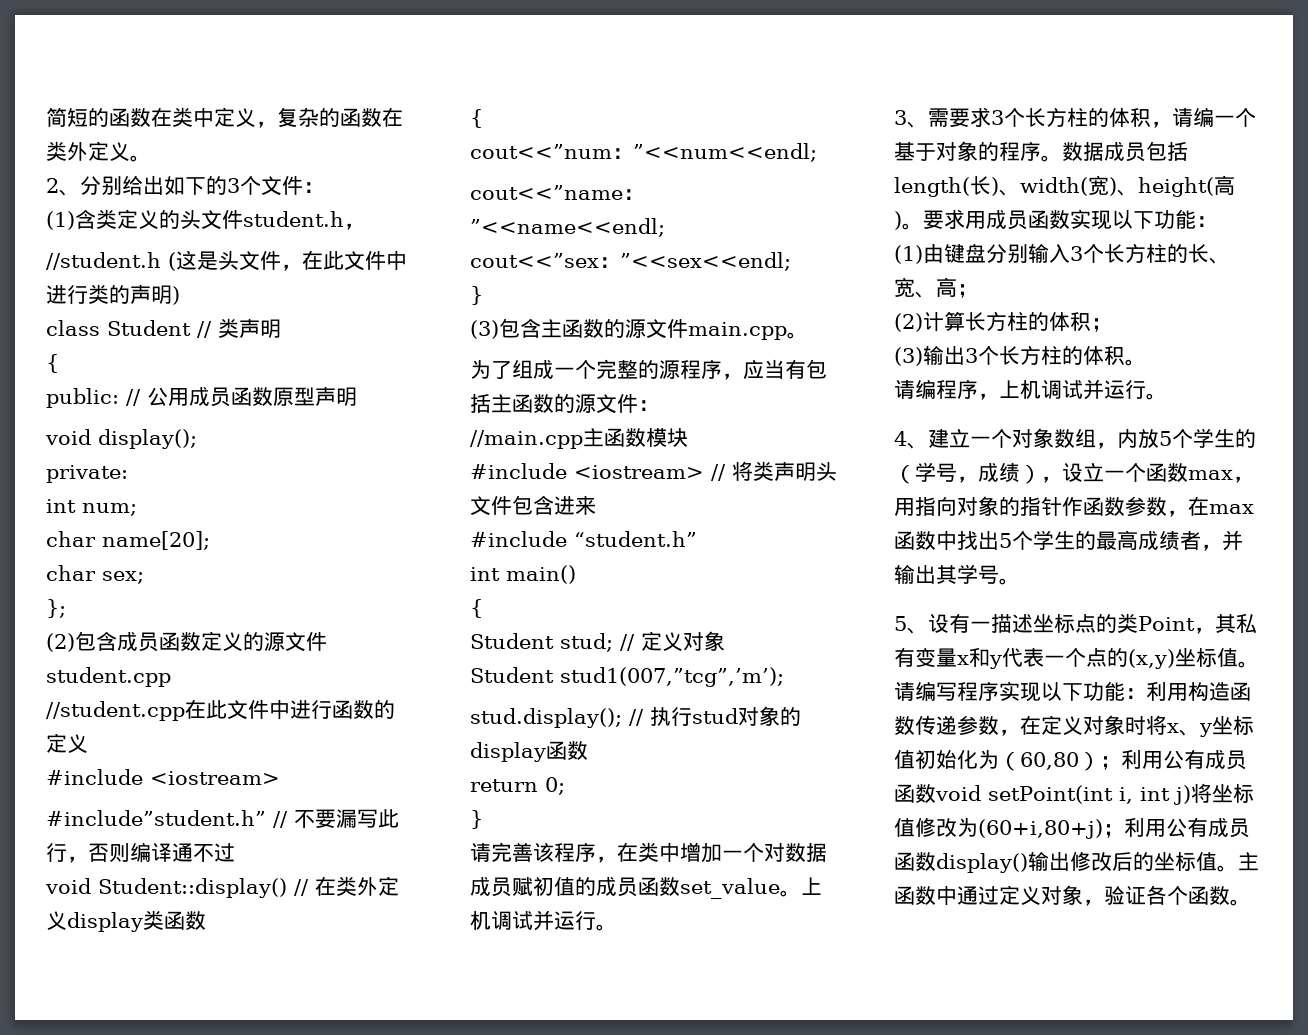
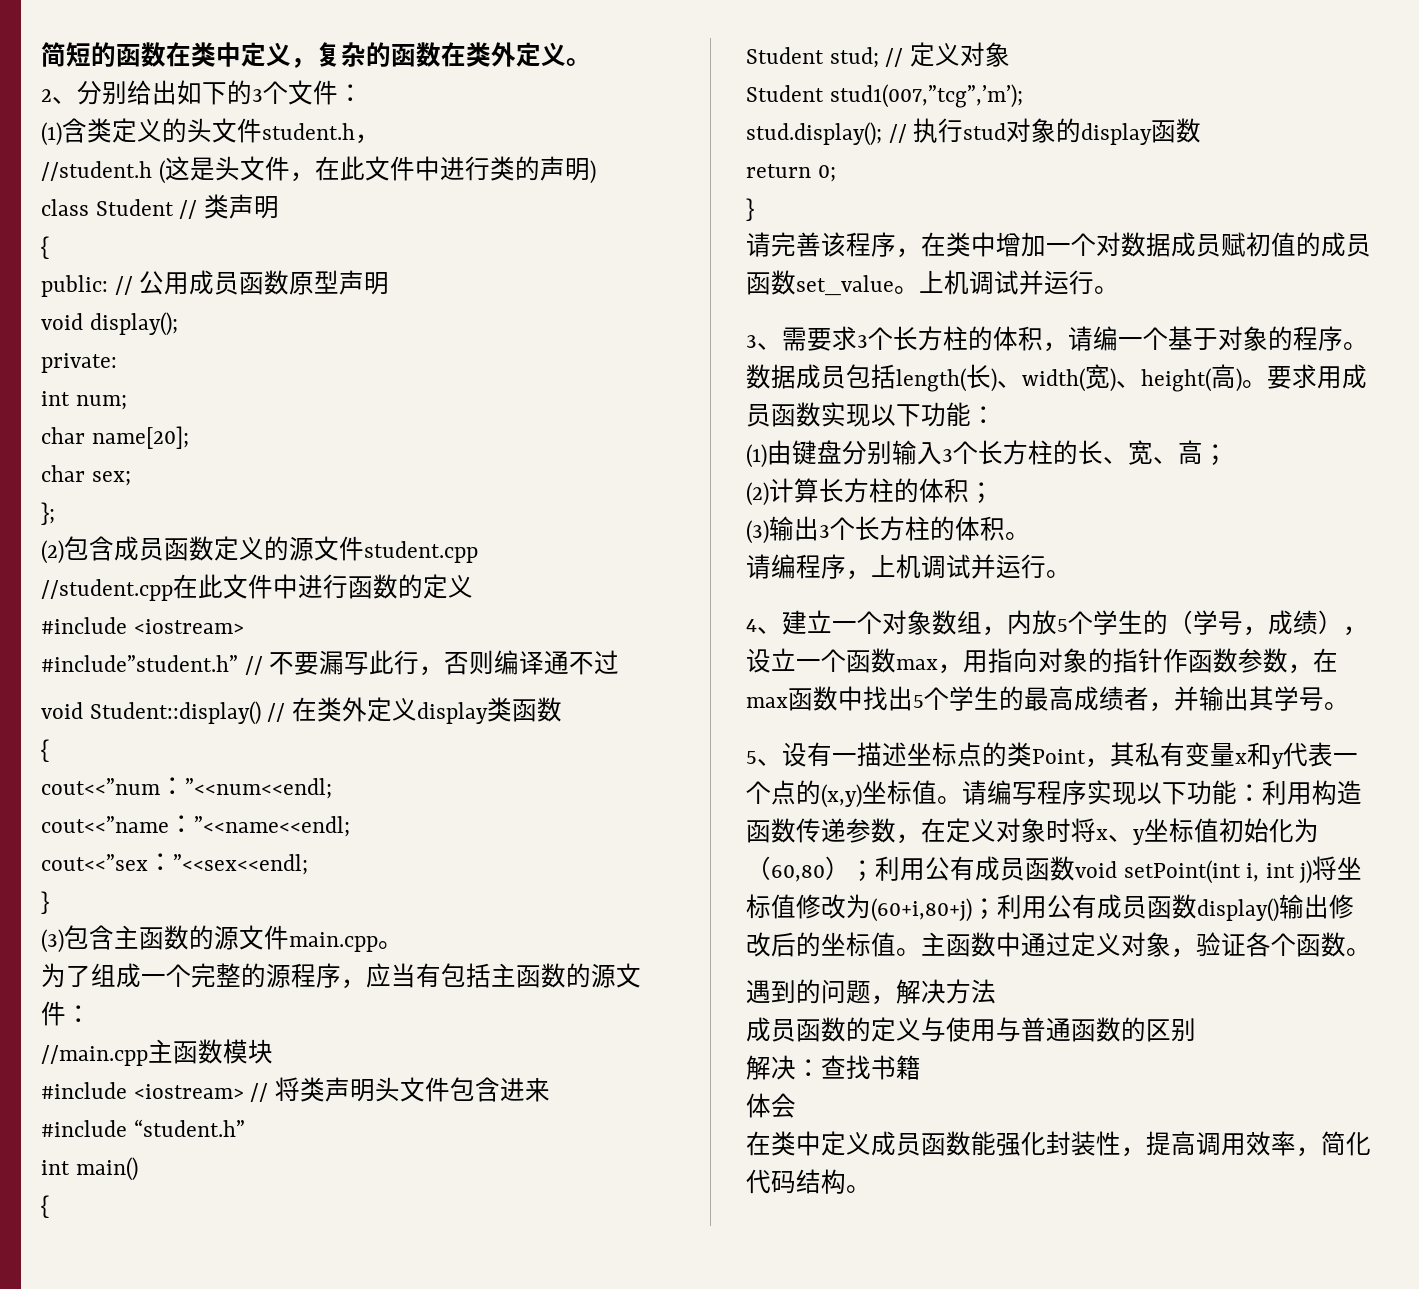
+ 遇到的问题，解决方法
+ 成员函数的定义与使用与普通函数的区别
+ 解决：查找书籍
+ 体会
+ 在类中定义成员函数能强化封装性，提高调用效率，简化代码结构。

